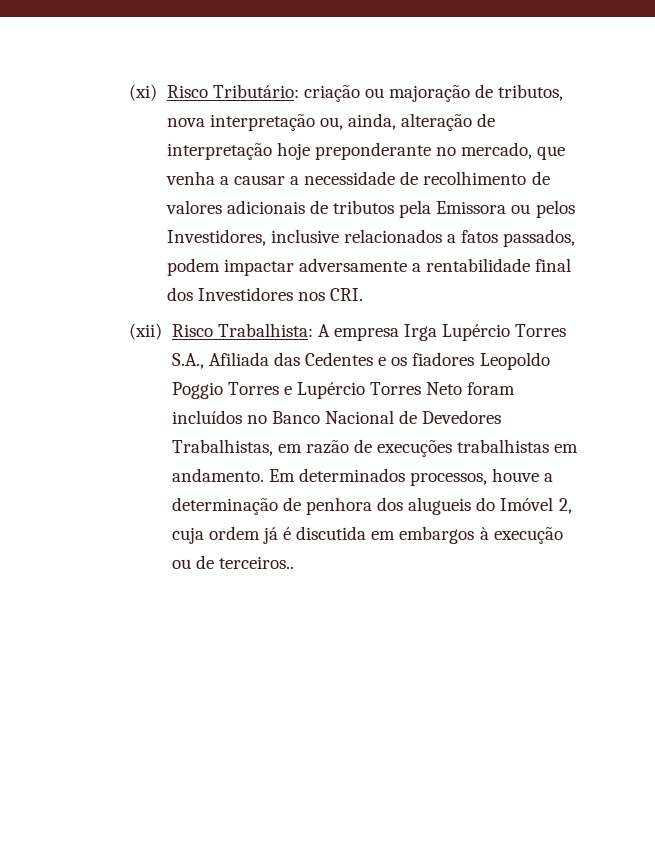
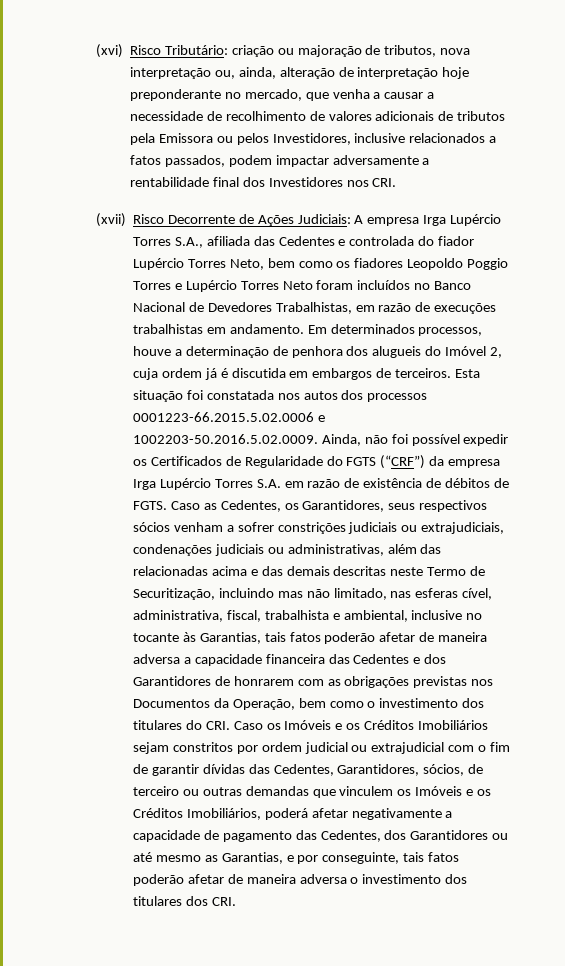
- (xi) Risco Tributário: criação ou majoração de tributos, nova interpretação ou, ainda, alteração de interpretação hoje preponderante no mercado, que venha a causar a necessidade de recolhimento de valores adicionais de tributos pela Emissora ou pelos Investidores, inclusive relacionados a fatos passados, podem impactar adversamente a rentabilidade final dos Investidores nos CRI.
+ (xvi) Risco Tributário: criação ou majoração de tributos, nova interpretação ou, ainda, alteração de interpretação hoje preponderante no mercado, que venha a causar a necessidade de recolhimento de valores adicionais de tributos pela Emissora ou pelos Investidores, inclusive relacionados a fatos passados, podem impactar adversamente a rentabilidade final dos Investidores nos CRI.
- (xii) Risco Trabalhista: A empresa Irga Lupércio Torres S.A., Afiliada das Cedentes e os fiadores Leopoldo Poggio Torres e Lupércio Torres Neto foram incluídos no Banco Nacional de Devedores Trabalhistas, em razão de execuções trabalhistas em andamento.
+ (xvii) Risco Decorrente de Ações Judiciais: A empresa Irga Lupércio Torres S.A., afiliada das Cedentes e controlada do fiador Lupércio Torres Neto, bem como os fiadores Leopoldo Poggio Torres e Lupércio Torres Neto foram incluídos no Banco Nacional de Devedores Trabalhistas, em razão de execuções trabalhistas em andamento.
- Em determinados processos, houve a determinação de penhora dos alugueis do Imóvel 2, cuja ordem já é discutida em embargos à execução ou de terceiros..
+ Em determinados processos, houve a determinação de penhora dos alugueis do Imóvel 2, cuja ordem já é discutida em embargos de terceiros. Esta situação foi constatada nos autos dos processos 0001223-66.2015.5.02.0006 e 1002203-50.2016.5.02.0009. Ainda, não foi possível expedir os Certificados de Regularidade do FGTS (“CRF”) da empresa Irga Lupércio Torres S.A. em razão de existência de débitos de FGTS. Caso as Cedentes, os Garantidores, seus respectivos sócios venham a sofrer constrições judiciais ou extrajudiciais, condenações judiciais ou administrativas, além das relacionadas acima e das demais descritas neste Termo de Securitização, incluindo mas não limitado, nas esferas cível, administrativa, fiscal, trabalhista e ambiental, inclusive no tocante às Garantias, tais fatos poderão afetar de maneira adversa a capacidade financeira das Cedentes e dos Garantidores de honrarem com as obrigações previstas nos Documentos da Operação, bem como o investimento dos titulares do CRI. Caso os Imóveis e os Créditos Imobiliários sejam constritos por ordem judicial ou extrajudicial com o fim de garantir dívidas das Cedentes, Garantidores, sócios, de terceiro ou outras demandas que vinculem os Imóveis e os Créditos Imobiliários, poderá afetar negativamente a capacidade de pagamento das Cedentes, dos Garantidores ou até mesmo as Garantias, e por conseguinte, tais fatos poderão afetar de maneira adversa o investimento dos titulares dos CRI.

